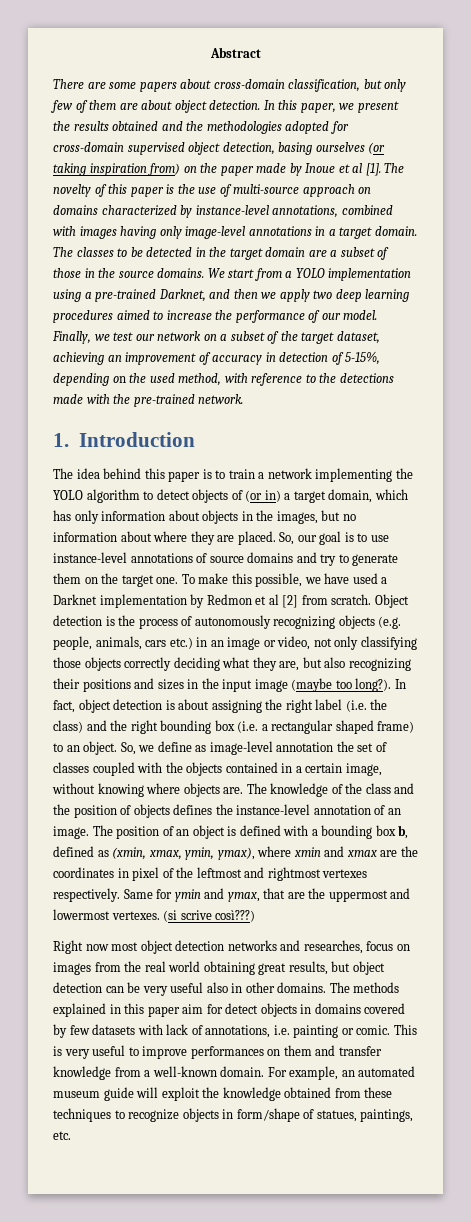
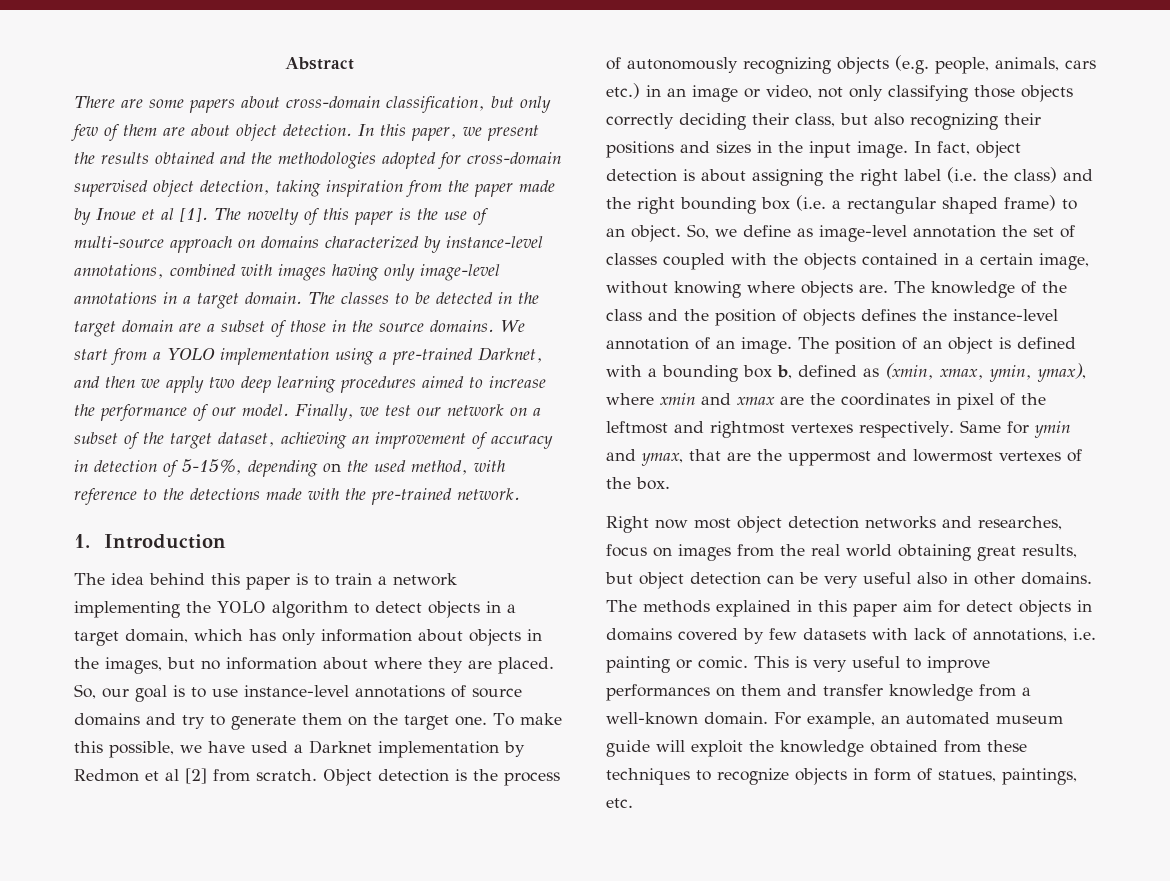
- In this paper, we present the results obtained and the methodologies adopted for cross-domain supervised object detection, basing ourselves (or taking inspiration from) on the paper made by Inoue et al [1].
+ In this paper, we present the results obtained and the methodologies adopted for cross-domain supervised object detection, taking inspiration from the paper made by Inoue et al [1].
- The idea behind this paper is to train a network implementing the YOLO algorithm to detect objects of (or in) a target domain, which has only information about objects in the images, but no information about where they are placed.
+ The idea behind this paper is to train a network implementing the YOLO algorithm to detect objects in a target domain, which has only information about objects in the images, but no information about where they are placed.
- Object detection is the process of autonomously recognizing objects (e.g. people, animals, cars etc.) in an image or video, not only classifying those objects correctly deciding what they are, but also recognizing their positions and sizes in the input image (maybe too long?).
+ Object detection is the process of autonomously recognizing objects (e.g. people, animals, cars etc.) in an image or video, not only classifying those objects correctly deciding their class, but also recognizing their positions and sizes in the input image.
- Same for ymin and ymax, that are the uppermost and lowermost vertexes. (si scrive così???)
+ Same for ymin and ymax, that are the uppermost and lowermost vertexes of the box.
- For example, an automated museum guide will exploit the knowledge obtained from these techniques to recognize objects in form/shape of statues, paintings, etc.
+ For example, an automated museum guide will exploit the knowledge obtained from these techniques to recognize objects in form of statues, paintings, etc.

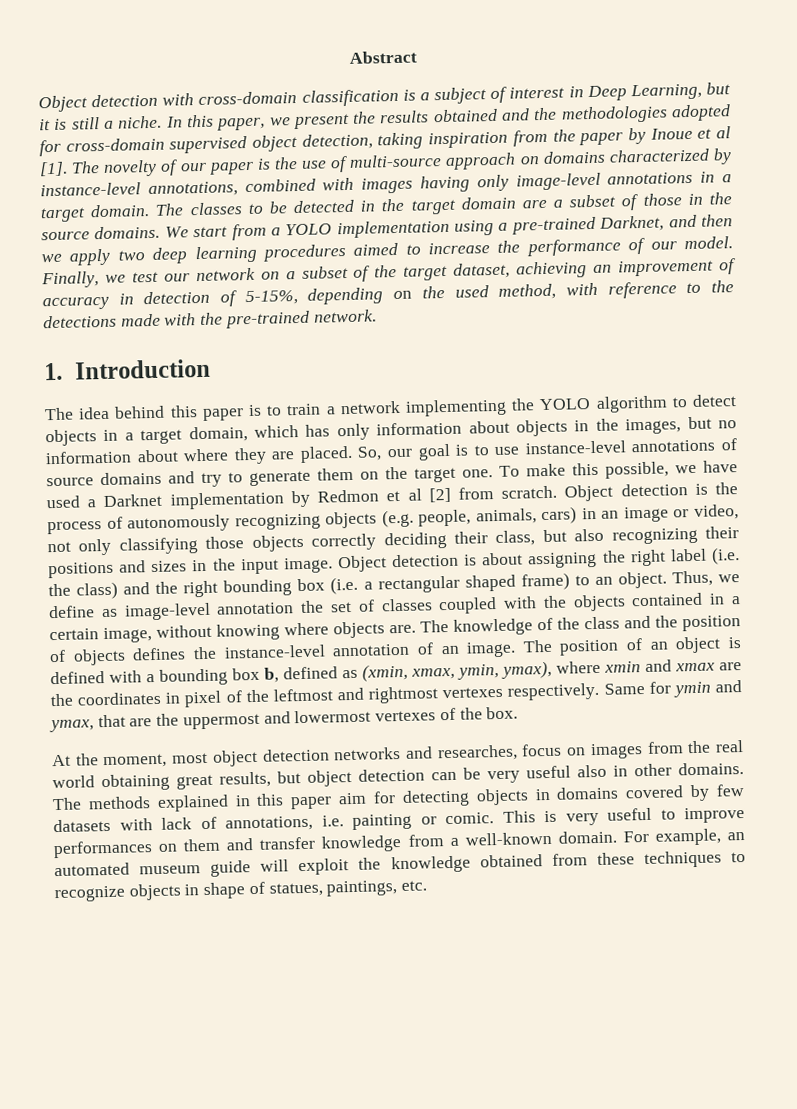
- There are some papers about cross-domain classification, but only few of them are about object detection.
+ Object detection with cross-domain classification is a subject of interest in Deep Learning, but it is still a niche.
- In this paper, we present the results obtained and the methodologies adopted for cross-domain supervised object detection, taking inspiration from the paper made by Inoue et al [1].
+ In this paper, we present the results obtained and the methodologies adopted for cross-domain supervised object detection, taking inspiration from the paper by Inoue et al [1].
- The novelty of this paper is the use of multi-source approach on domains characterized by instance-level annotations, combined with images having only image-level annotations in a target domain.
+ The novelty of our paper is the use of multi-source approach on domains characterized by instance-level annotations, combined with images having only image-level annotations in a target domain.
- Object detection is the process of autonomously recognizing objects (e.g. people, animals, cars etc.) in an image or video, not only classifying those objects correctly deciding their class, but also recognizing their positions and sizes in the input image.
+ Object detection is the process of autonomously recognizing objects (e.g. people, animals, cars) in an image or video, not only classifying those objects correctly deciding their class, but also recognizing their positions and sizes in the input image.
- In fact, object detection is about assigning the right label (i.e. the class) and the right bounding box (i.e. a rectangular shaped frame) to an object.
+ Object detection is about assigning the right label (i.e. the class) and the right bounding box (i.e. a rectangular shaped frame) to an object.
- So, we define as image-level annotation the set of classes coupled with the objects contained in a certain image, without knowing where objects are.
+ Thus, we define as image-level annotation the set of classes coupled with the objects contained in a certain image, without knowing where objects are.
- Right now most object detection networks and researches, focus on images from the real world obtaining great results, but object detection can be very useful also in other domains.
+ At the moment, most object detection networks and researches, focus on images from the real world obtaining great results, but object detection can be very useful also in other domains.
- The methods explained in this paper aim for detect objects in domains covered by few datasets with lack of annotations, i.e. painting or comic.
+ The methods explained in this paper aim for detecting objects in domains covered by few datasets with lack of annotations, i.e. painting or comic.
- For example, an automated museum guide will exploit the knowledge obtained from these techniques to recognize objects in form of statues, paintings, etc.
+ For example, an automated museum guide will exploit the knowledge obtained from these techniques to recognize objects in shape of statues, paintings, etc.

